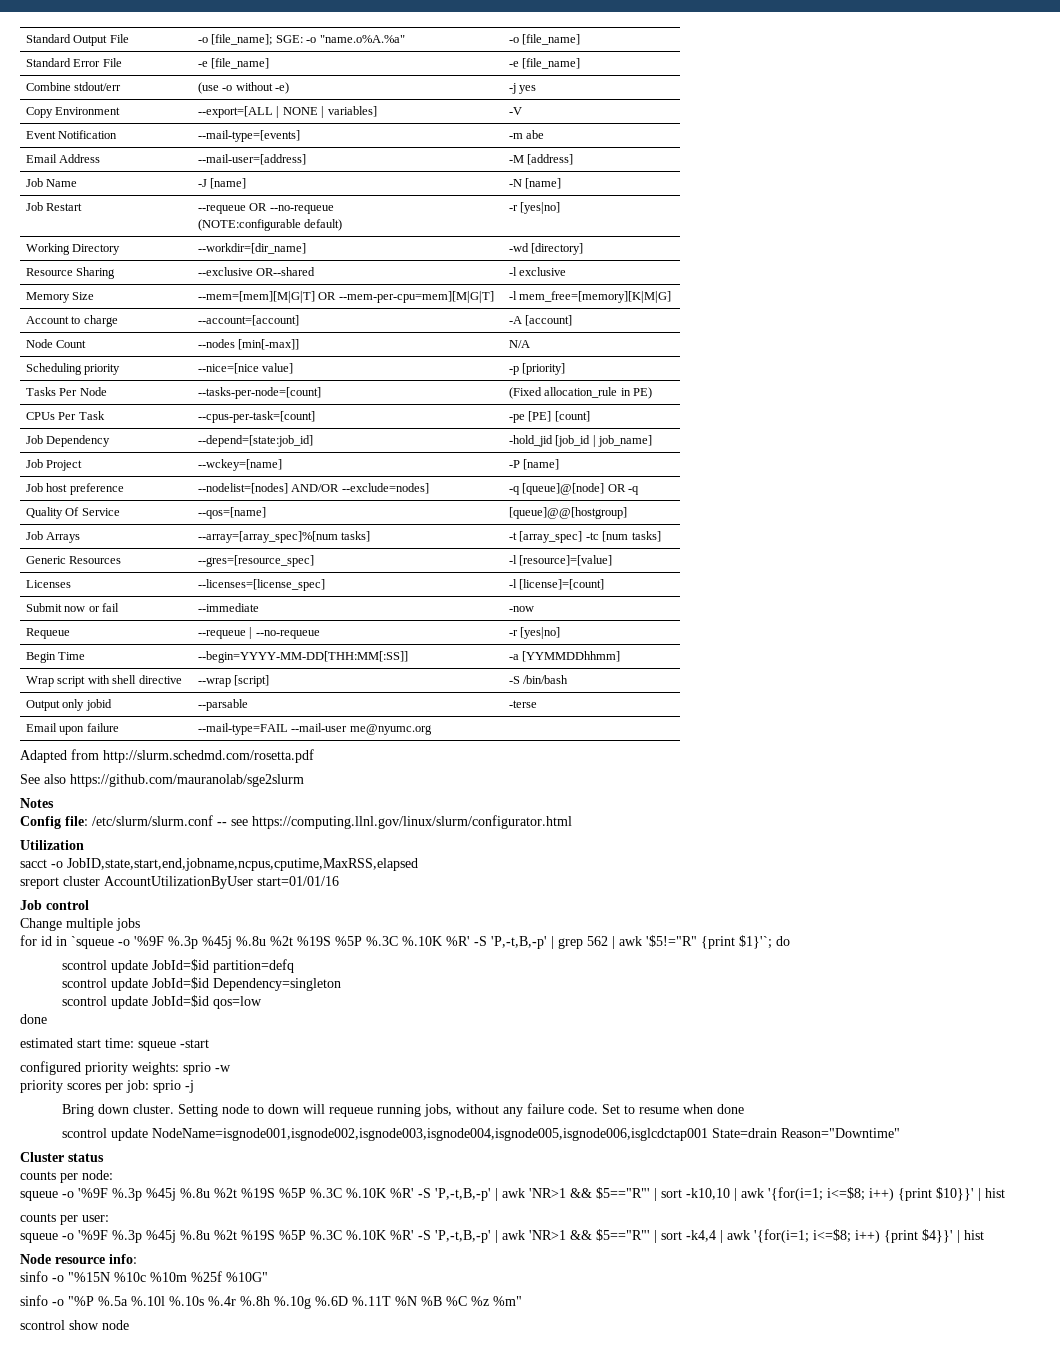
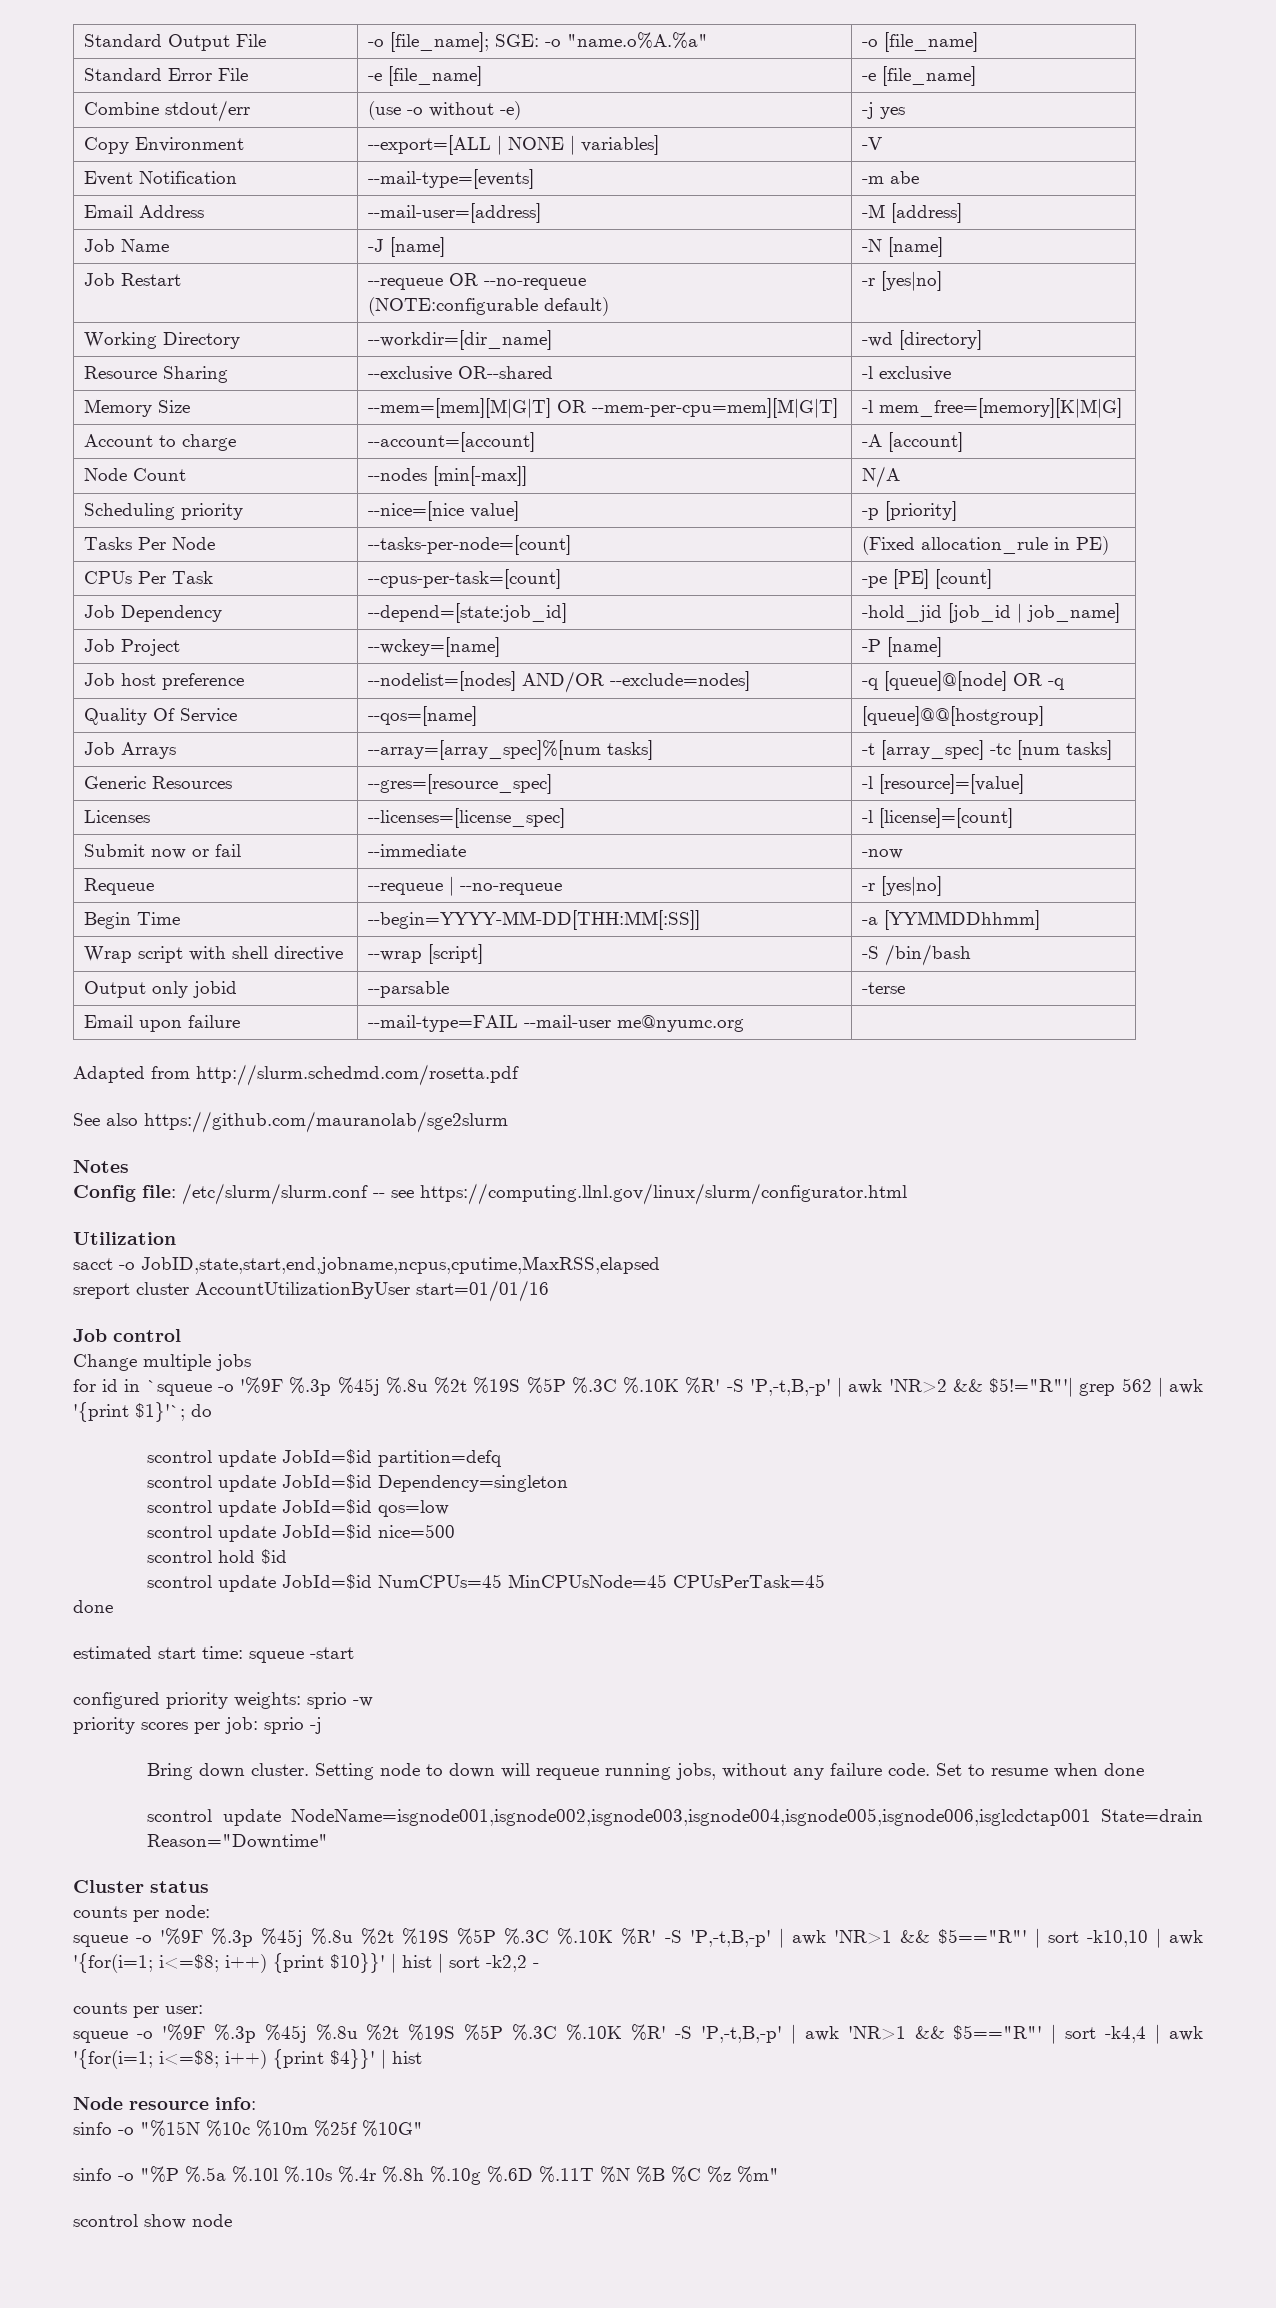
- for id in `squeue -o '%9F %.3p %45j %.8u %2t %19S %5P %.3C %.10K %R' -S 'P,-t,B,-p' | grep 562 | awk '$5!="R" {print $1}'`; do
+ for id in `squeue -o '%9F %.3p %45j %.8u %2t %19S %5P %.3C %.10K %R' -S 'P,-t,B,-p' | awk 'NR>2 && $5!="R"'| grep 562 | awk '{print $1}'`; do
+ scontrol update JobId=$id nice=500
+ scontrol hold $id
+ scontrol update JobId=$id NumCPUs=45 MinCPUsNode=45 CPUsPerTask=45
- squeue -o '%9F %.3p %45j %.8u %2t %19S %5P %.3C %.10K %R' -S 'P,-t,B,-p' | awk 'NR>1 && $5=="R"' | sort -k10,10 | awk '{for(i=1; i<=$8; i++) {print $10}}' | hist
+ squeue -o '%9F %.3p %45j %.8u %2t %19S %5P %.3C %.10K %R' -S 'P,-t,B,-p' | awk 'NR>1 && $5=="R"' | sort -k10,10 | awk '{for(i=1; i<=$8; i++) {print $10}}' | hist | sort -k2,2 -

